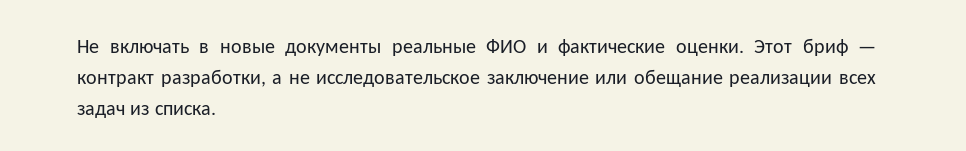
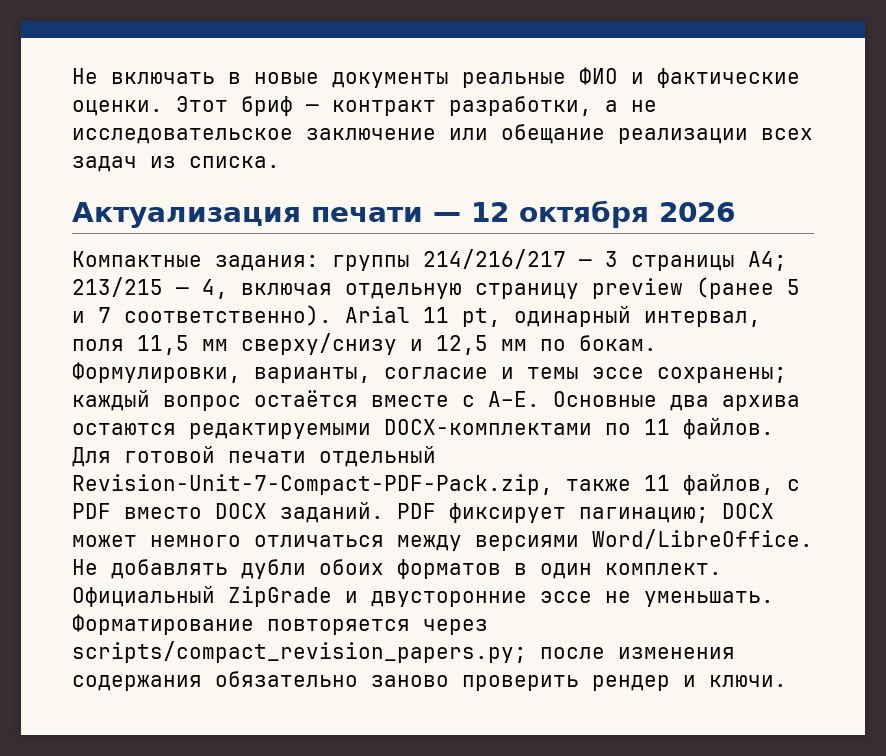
+ Актуализация печати — 12 октября 2026
+ Компактные задания: группы 214/216/217 — 3 страницы A4; 213/215 — 4, включая отдельную страницу preview (ранее 5 и 7 соответственно). Arial 11 pt, одинарный интервал, поля 11,5 мм сверху/снизу и 12,5 мм по бокам. Формулировки, варианты, согласие и темы эссе сохранены; каждый вопрос остаётся вместе с A–E. Основные два архива остаются редактируемыми DOCX-комплектами по 11 файлов. Для готовой печати отдельный Revision-Unit-7-Compact-PDF-Pack.zip, также 11 файлов, с PDF вместо DOCX заданий. PDF фиксирует пагинацию; DOCX может немного отличаться между версиями Word/LibreOffice. Не добавлять дубли обоих форматов в один комплект. Официальный ZipGrade и двусторонние эссе не уменьшать. Форматирование повторяется через scripts/compact_revision_papers.py; после изменения содержания обязательно заново проверить рендер и ключи.

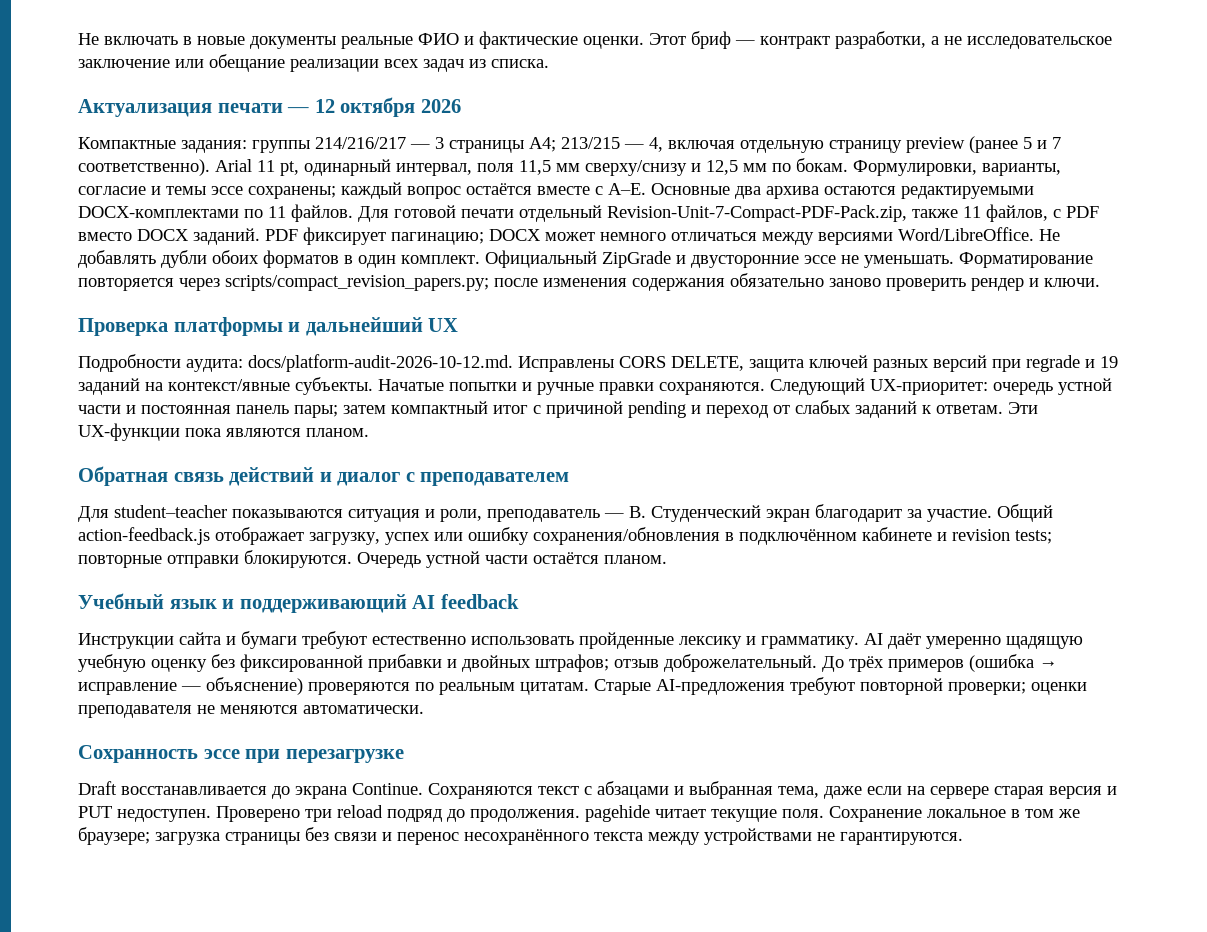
+ Проверка платформы и дальнейший UX
+ Подробности аудита: docs/platform-audit-2026-10-12.md. Исправлены CORS DELETE, защита ключей разных версий при regrade и 19 заданий на контекст/явные субъекты. Начатые попытки и ручные правки сохраняются. Следующий UX-приоритет: очередь устной части и постоянная панель пары; затем компактный итог с причиной pending и переход от слабых заданий к ответам. Эти UX-функции пока являются планом.
+ Обратная связь действий и диалог с преподавателем
+ Для student–teacher показываются ситуация и роли, преподаватель — B. Студенческий экран благодарит за участие. Общий action-feedback.js отображает загрузку, успех или ошибку сохранения/обновления в подключённом кабинете и revision tests; повторные отправки блокируются. Очередь устной части остаётся планом.
+ Учебный язык и поддерживающий AI feedback
+ Инструкции сайта и бумаги требуют естественно использовать пройденные лексику и грамматику. AI даёт умеренно щадящую учебную оценку без фиксированной прибавки и двойных штрафов; отзыв доброжелательный. До трёх примеров (ошибка → исправление — объяснение) проверяются по реальным цитатам. Старые AI-предложения требуют повторной проверки; оценки преподавателя не меняются автоматически.
+ Сохранность эссе при перезагрузке
+ Draft восстанавливается до экрана Continue. Сохраняются текст с абзацами и выбранная тема, даже если на сервере старая версия и PUT недоступен. Проверено три reload подряд до продолжения. pagehide читает текущие поля. Сохранение локальное в том же браузере; загрузка страницы без связи и перенос несохранённого текста между устройствами не гарантируются.

